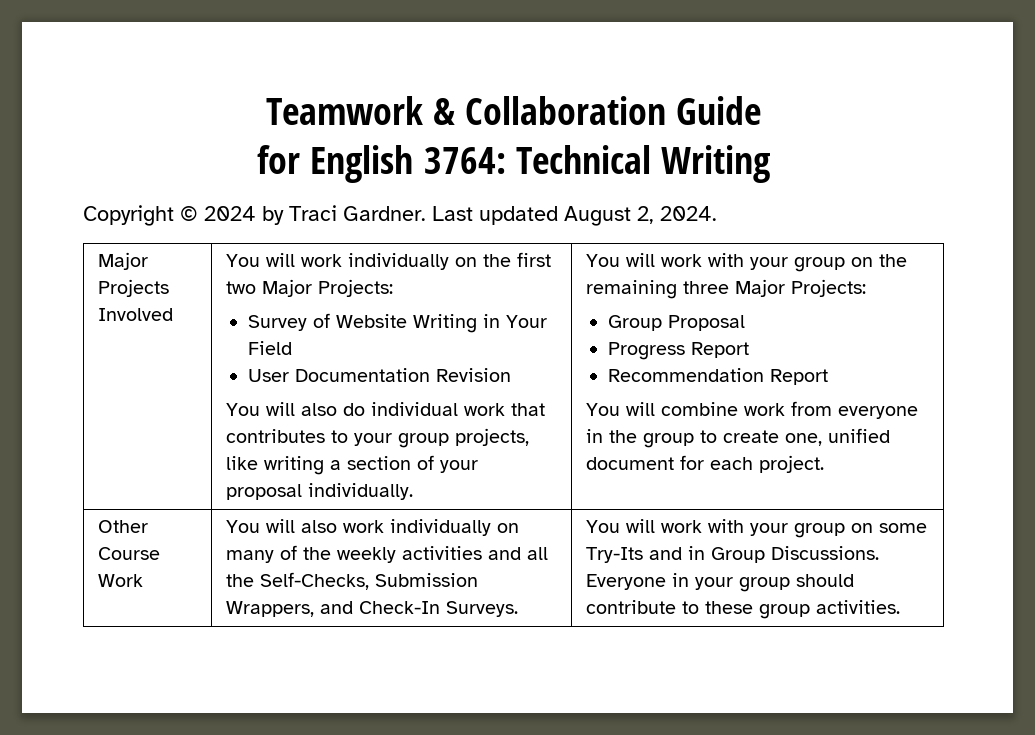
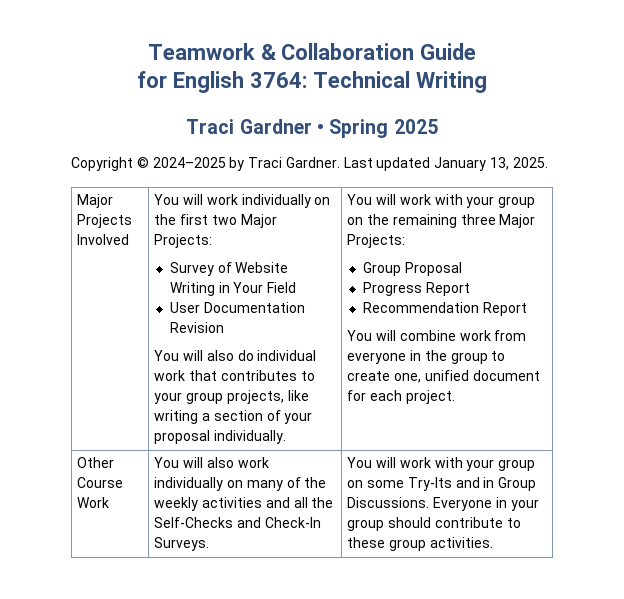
+ Traci Gardner • Spring 2025
- Copyright © 2024 by Traci Gardner.
+ Copyright © 2024–2025 by Traci Gardner.
- Last updated August 2, 2024.
+ Last updated January 13, 2025.
- You will also work individually on many of the weekly activities and all the Self-Checks, Submission Wrappers, and Check-In Surveys.
+ You will also work individually on many of the weekly activities and all the Self-Checks and Check-In Surveys.

